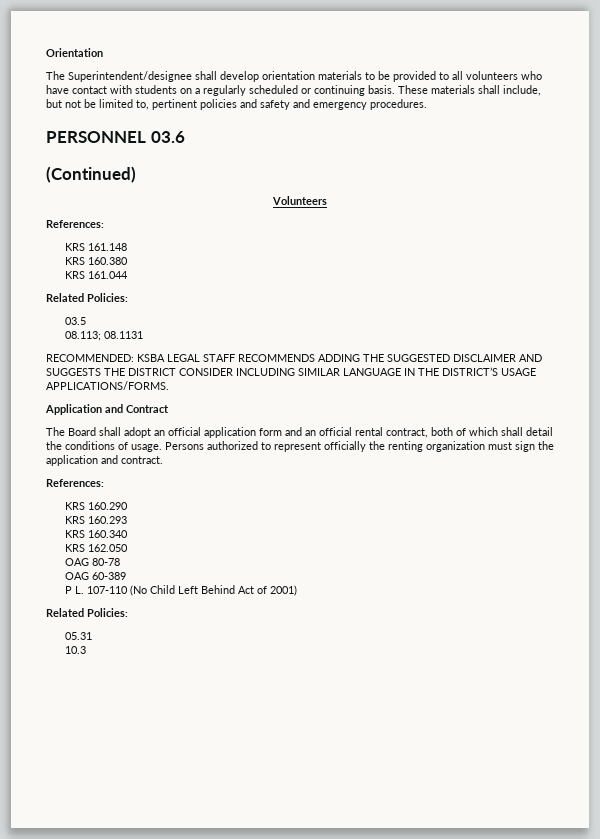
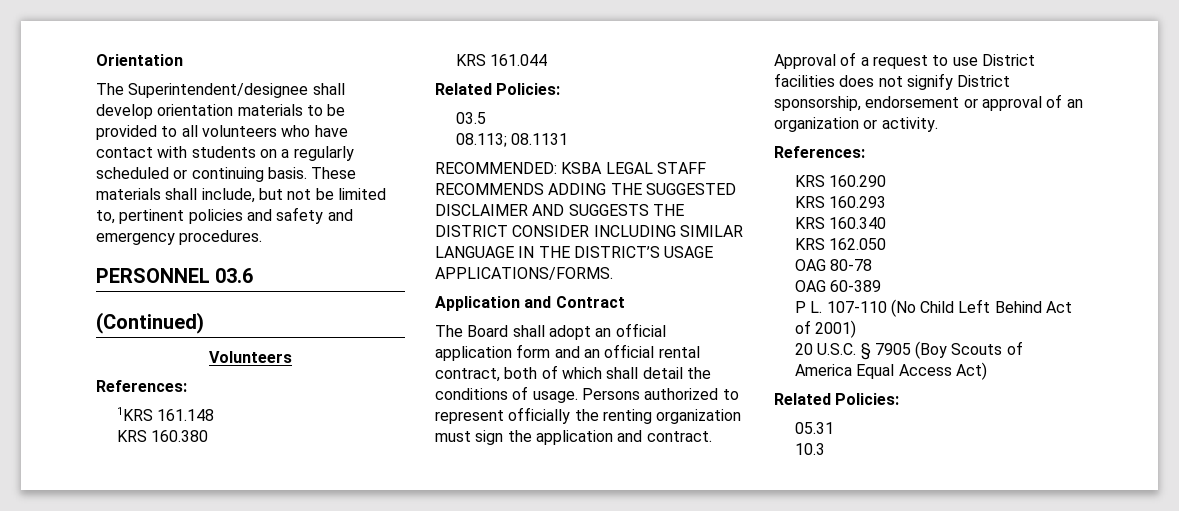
- KRS 161.148
+ 1KRS 161.148
+ Approval of a request to use District facilities does not signify District sponsorship, endorsement or approval of an organization or activity.
+ 20 U.S.C. § 7905 (Boy Scouts of America Equal Access Act)

